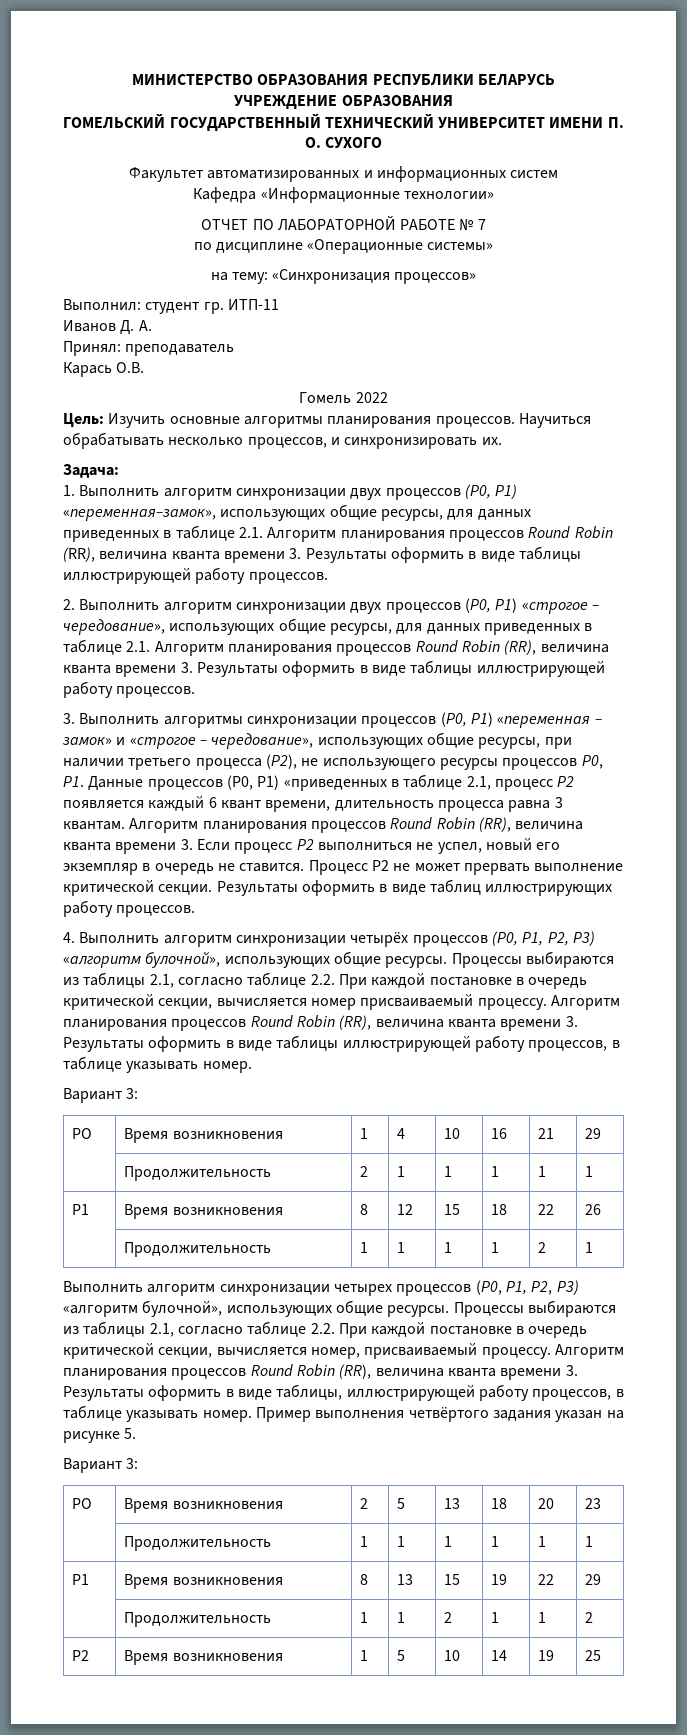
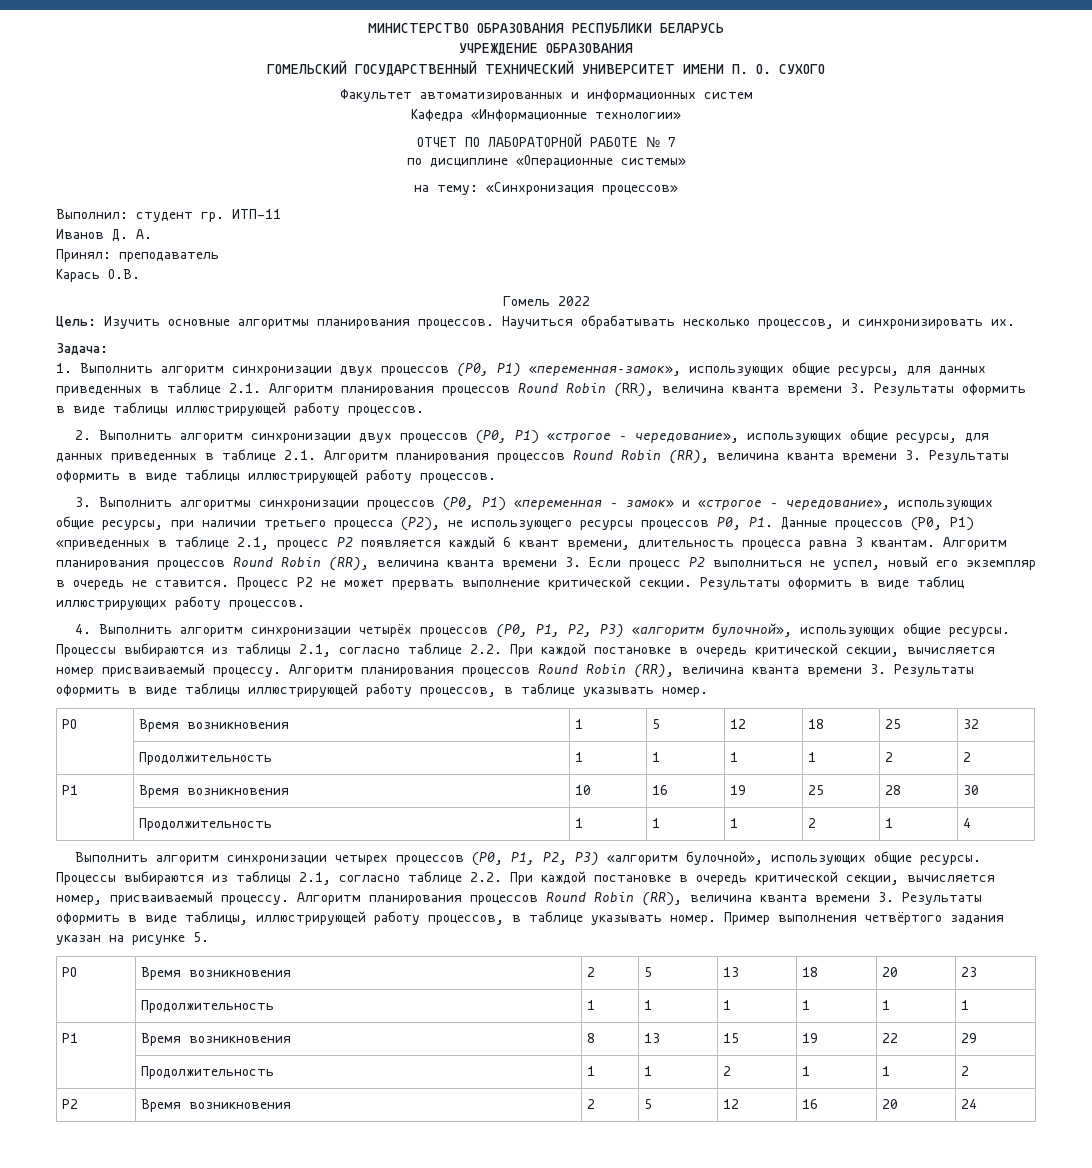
  Алгоритм планирования процессов Round Robin (RR), величина кванта времени 3. Результаты оформить в виде таблицы иллюстрирующей работу процессов, в таблице указывать номер.
- Вариант 3:
- PO | Время возникновения | 1 | 4 | 10 | 16 | 21 | 29
- | Продолжительность | 2 | 1 | 1 | 1 | 1 | 1
- P1 | Время возникновения | 8 | 12 | 15 | 18 | 22 | 26
+ PO | Время возникновения | 1 | 5 | 12 | 18 | 25 | 32
- | Продолжительность | 1 | 1 | 1 | 1 | 2 | 1
+ | Продолжительность | 1 | 1 | 1 | 1 | 2 | 2
+ P1 | Время возникновения | 10 | 16 | 19 | 25 | 28 | 30
+ | Продолжительность | 1 | 1 | 1 | 2 | 1 | 4
  Пример выполнения четвёртого задания указан на рисунке 5.
- Вариант 3:
- P2 | Время возникновения | 1 | 5 | 10 | 14 | 19 | 25
+ P2 | Время возникновения | 2 | 5 | 12 | 16 | 20 | 24

